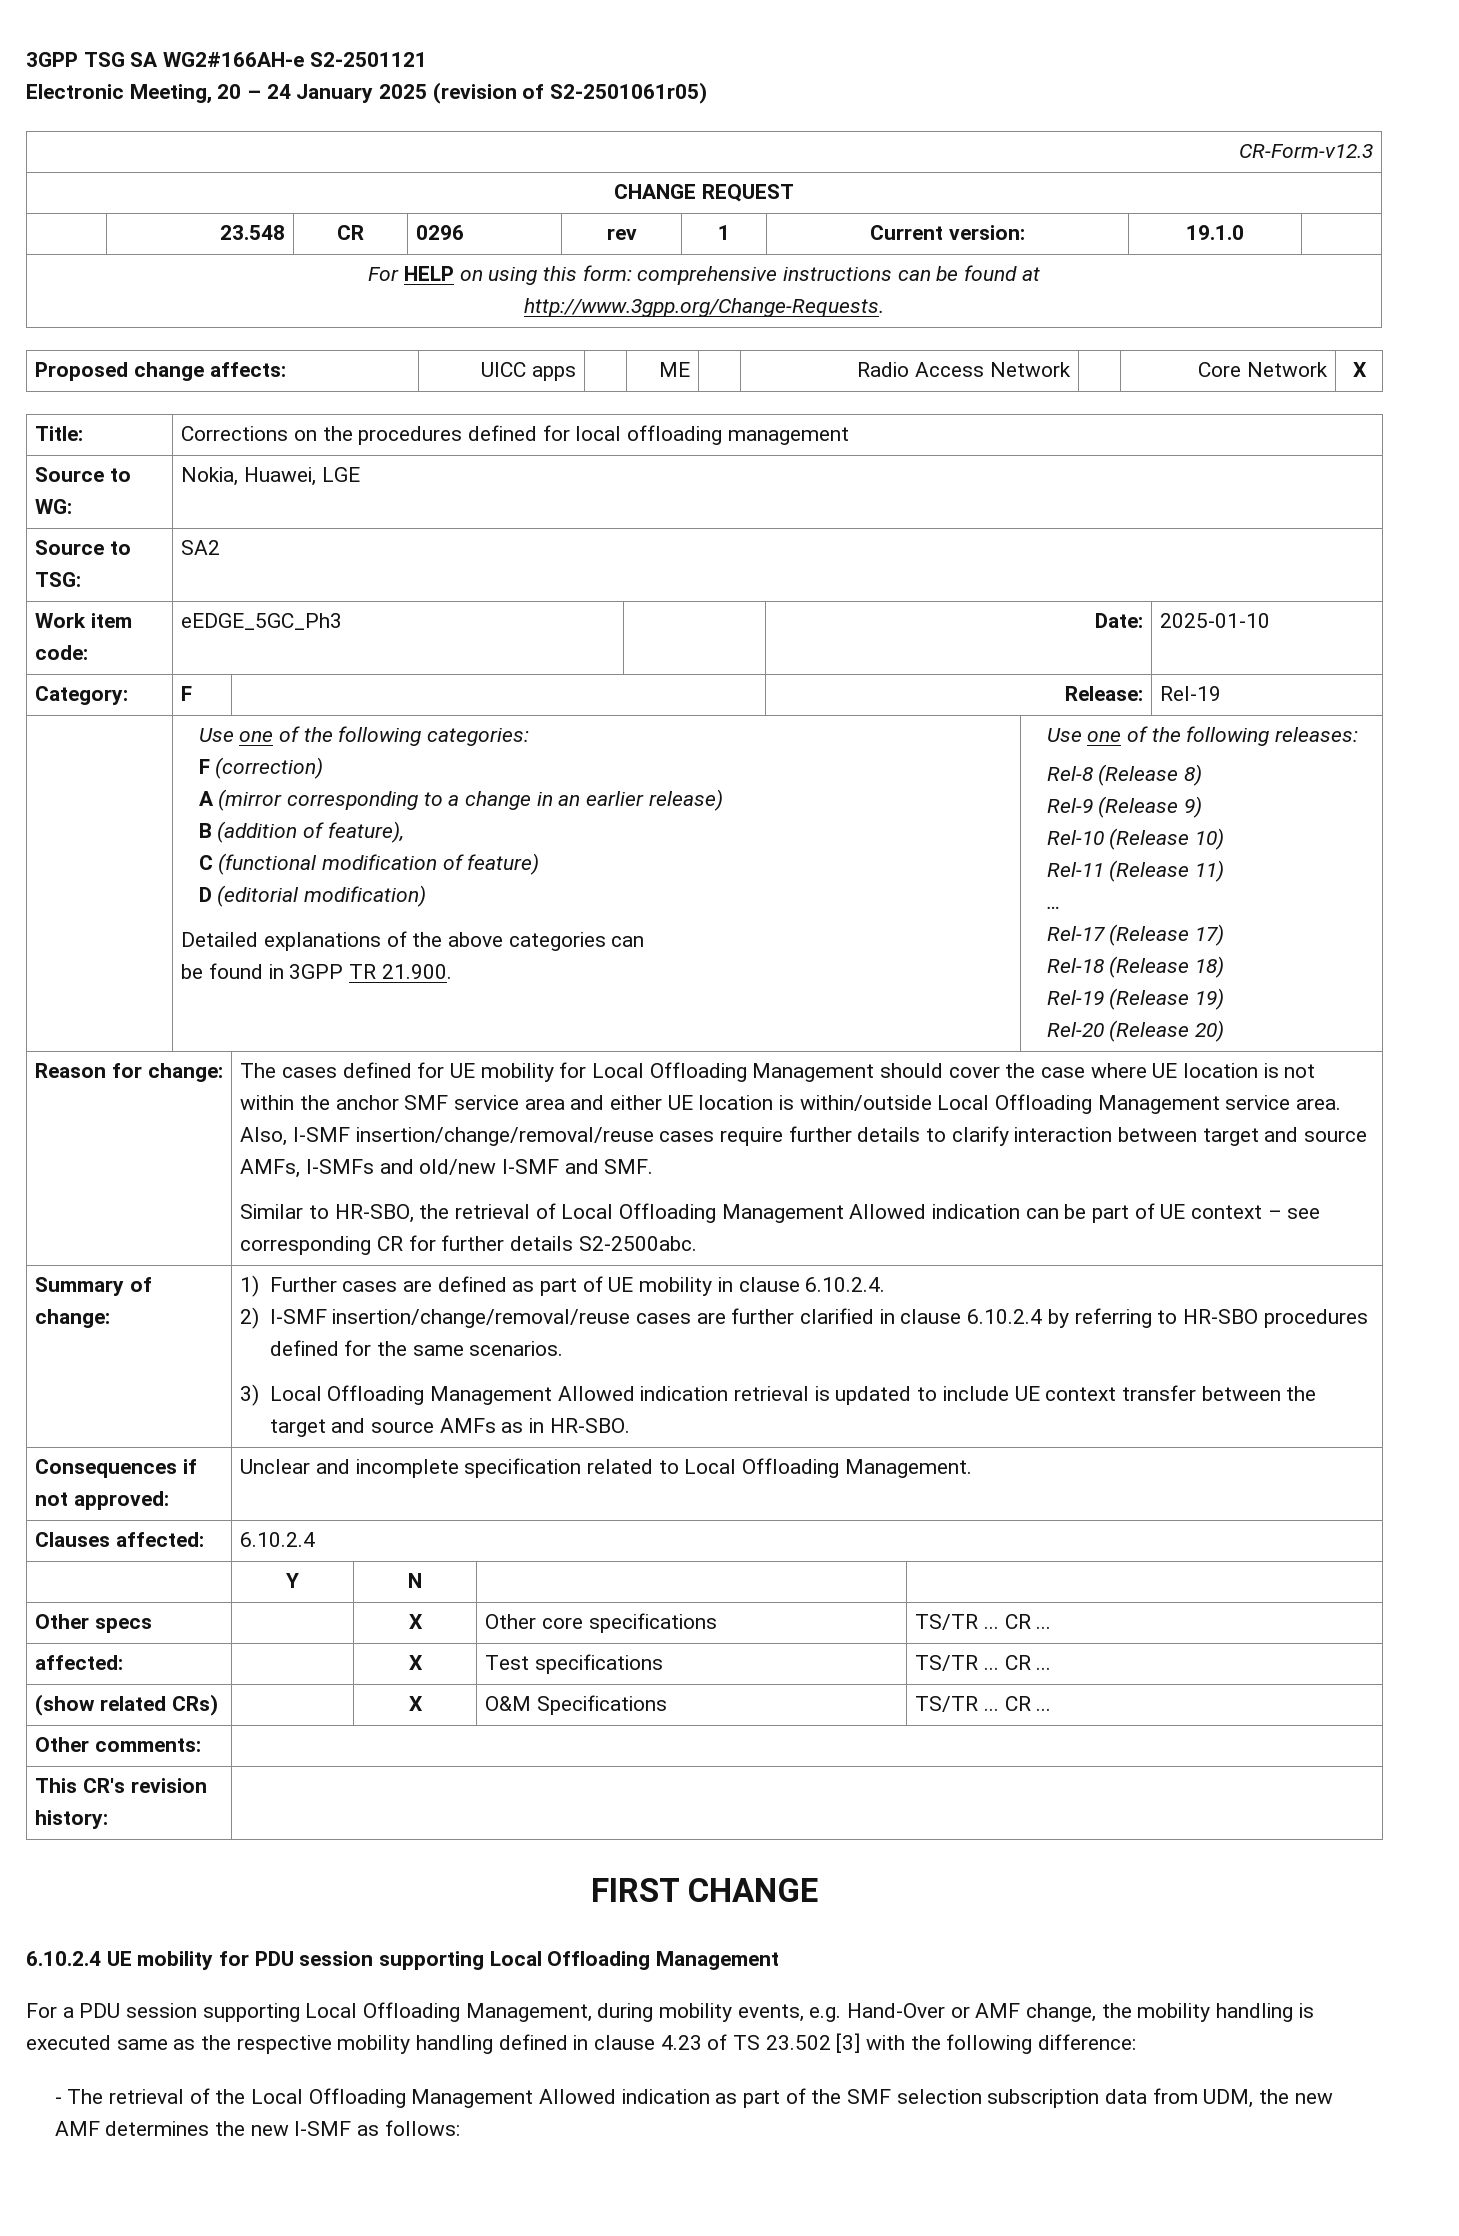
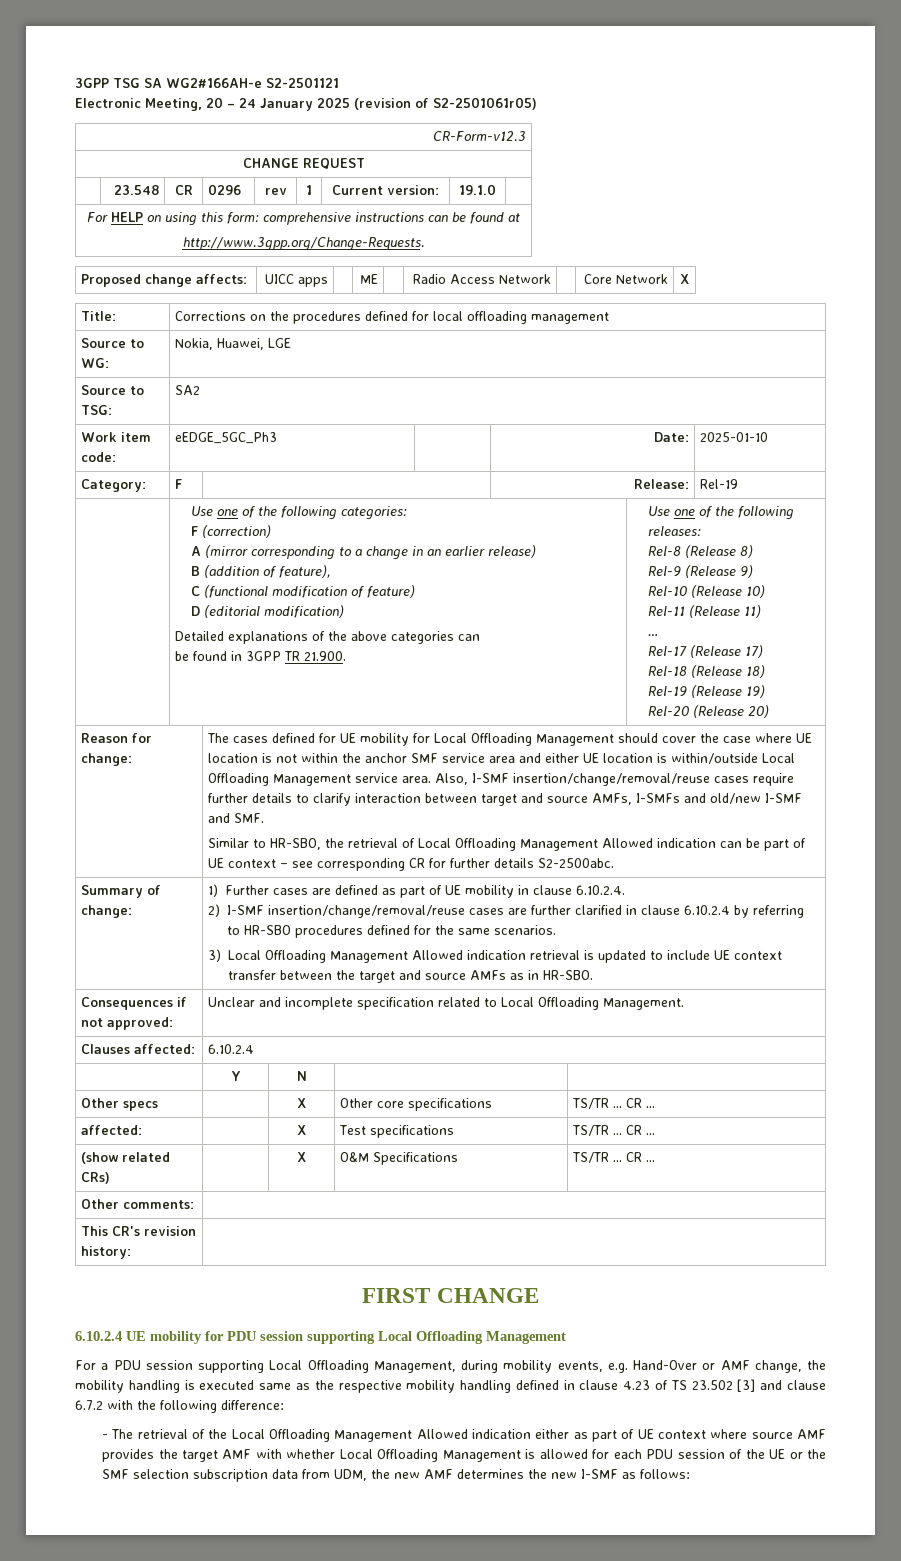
- For a PDU session supporting Local Offloading Management, during mobility events, e.g. Hand-Over or AMF change, the mobility handling is executed same as the respective mobility handling defined in clause 4.23 of TS 23.502 [3] with the following difference:
+ For a PDU session supporting Local Offloading Management, during mobility events, e.g. Hand-Over or AMF change, the mobility handling is executed same as the respective mobility handling defined in clause 4.23 of TS 23.502 [3] and clause 6.7.2 with the following difference:
- - The retrieval of the Local Offloading Management Allowed indication as part of the SMF selection subscription data from UDM, the new AMF determines the new I-SMF as follows:
+ - The retrieval of the Local Offloading Management Allowed indication either as part of UE context where source AMF provides the target AMF with whether Local Offloading Management is allowed for each PDU session of the UE or the SMF selection subscription data from UDM, the new AMF determines the new I-SMF as follows:

